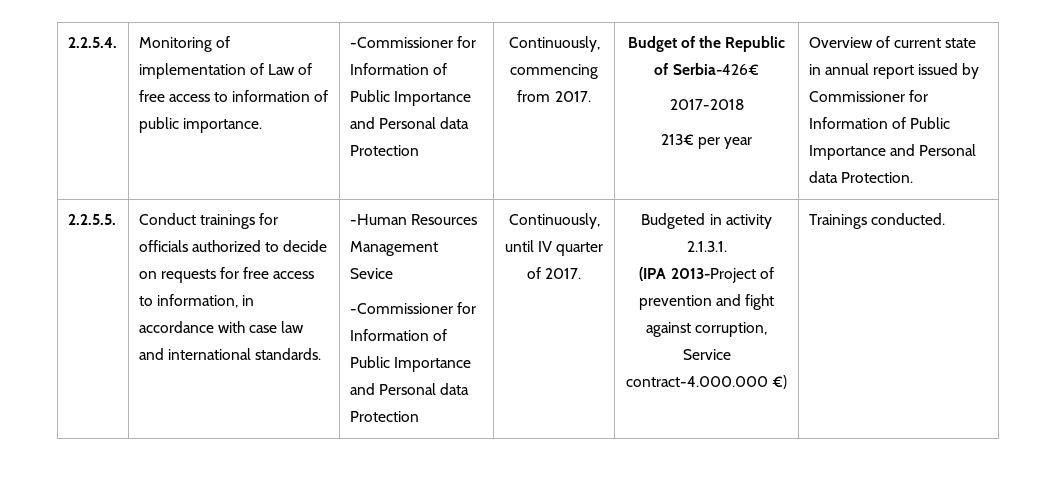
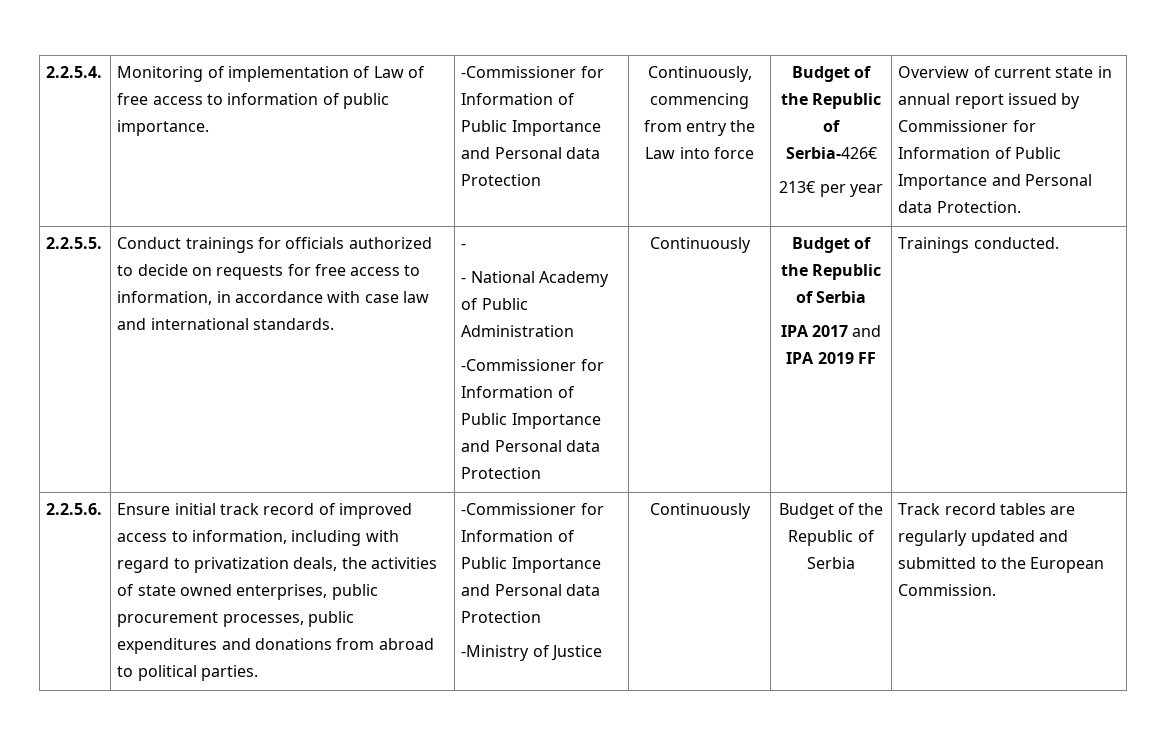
- Continuously, commencing from 2017.
+ Continuously, commencing from entry the Law into force
- 2017-2018
- Conduct trainings for officials authorized to decide on requests for free access to information, in accordance with case law and international standards. | -Human Resources Management Sevice
+ Conduct trainings for officials authorized to decide on requests for free access to information, in accordance with case law and international standards. | -
+ - National Academy of Public Administration
- -Commissioner for Information of Public Importance and Personal data Protection | Continuously, until IV quarter of 2017. | Budgeted in activity 2.1.3.1.
- (IPA 2013-Project of prevention and fight against corruption, Service contract-4.000.000 €) | Trainings conducted.
+ -Commissioner for Information of Public Importance and Personal data Protection | Continuously | Budget of the Republic of Serbia
+ IPA 2017 and IPA 2019 FF | Trainings conducted.
+ 2.2.5.6. | Ensure initial track record of improved access to information, including with regard to privatization deals, the activities of state owned enterprises, public procurement processes, public expenditures and donations from abroad to political parties. | -Commissioner for Information of Public Importance and Personal data Protection
+ -Ministry of Justice | Continuously | Budget of the Republic of Serbia | Track record tables are regularly updated and submitted to the European Commission.

